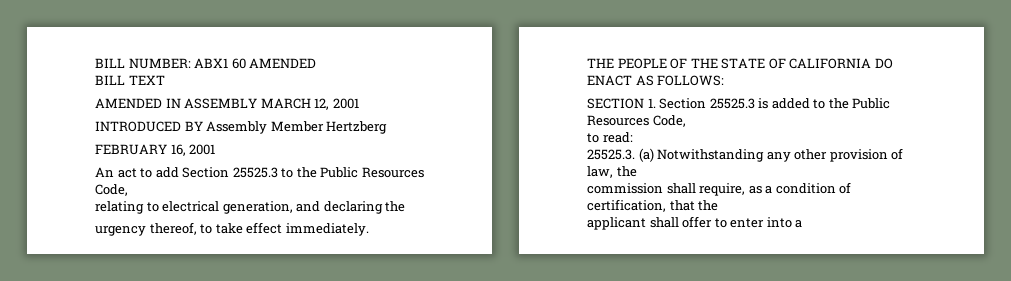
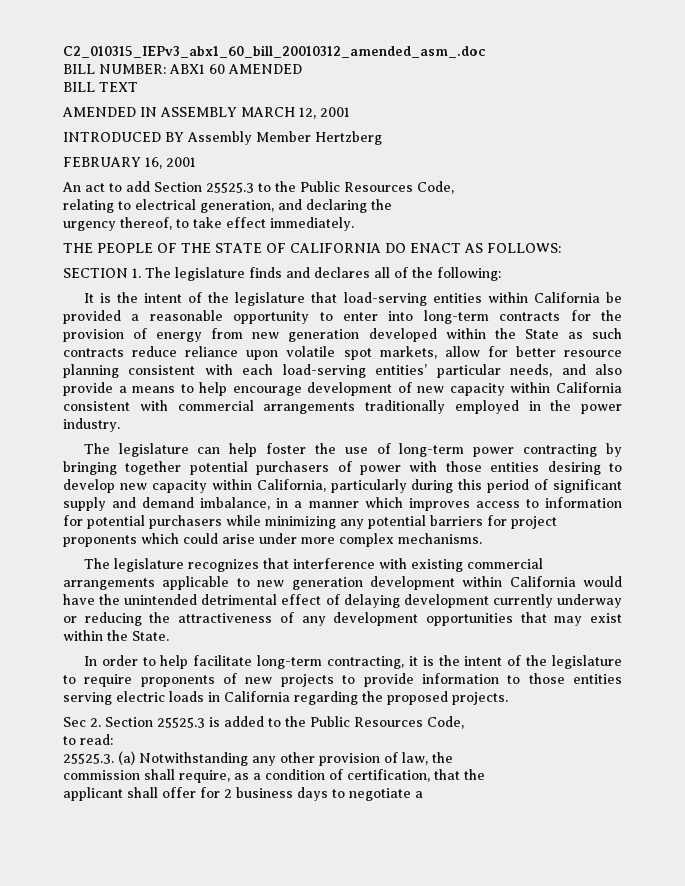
+ C2_010315_IEPv3_abx1_60_bill_20010312_amended_asm_.doc
- SECTION 1. Section 25525.3 is added to the Public Resources Code,
+ SECTION 1. The legislature finds and declares all of the following:
+ It is the intent of the legislature that load-serving entities within California be provided a reasonable opportunity to enter into long-term contracts for the provision of energy from new generation developed within the State as such contracts reduce reliance upon volatile spot markets, allow for better resource planning consistent with each load-serving entities’ particular needs, and also provide a means to help encourage development of new capacity within California consistent with commercial arrangements traditionally employed in the power industry.
+ The legislature can help foster the use of long-term power contracting by bringing together potential purchasers of power with those entities desiring to develop new capacity within California, particularly during this period of significant supply and demand imbalance, in a manner which improves access to information for potential purchasers while minimizing any potential barriers for project proponents which could arise under more complex mechanisms.
+ The legislature recognizes that interference with existing commercial arrangements applicable to new generation development within California would have the unintended detrimental effect of delaying development currently underway or reducing the attractiveness of any development opportunities that may exist within the State.
+ In order to help facilitate long-term contracting, it is the intent of the legislature to require proponents of new projects to provide information to those entities serving electric loads in California regarding the proposed projects.
+ Sec 2. Section 25525.3 is added to the Public Resources Code,
- applicant shall offer to enter into a
+ applicant shall offer for 2 business days to negotiate a

